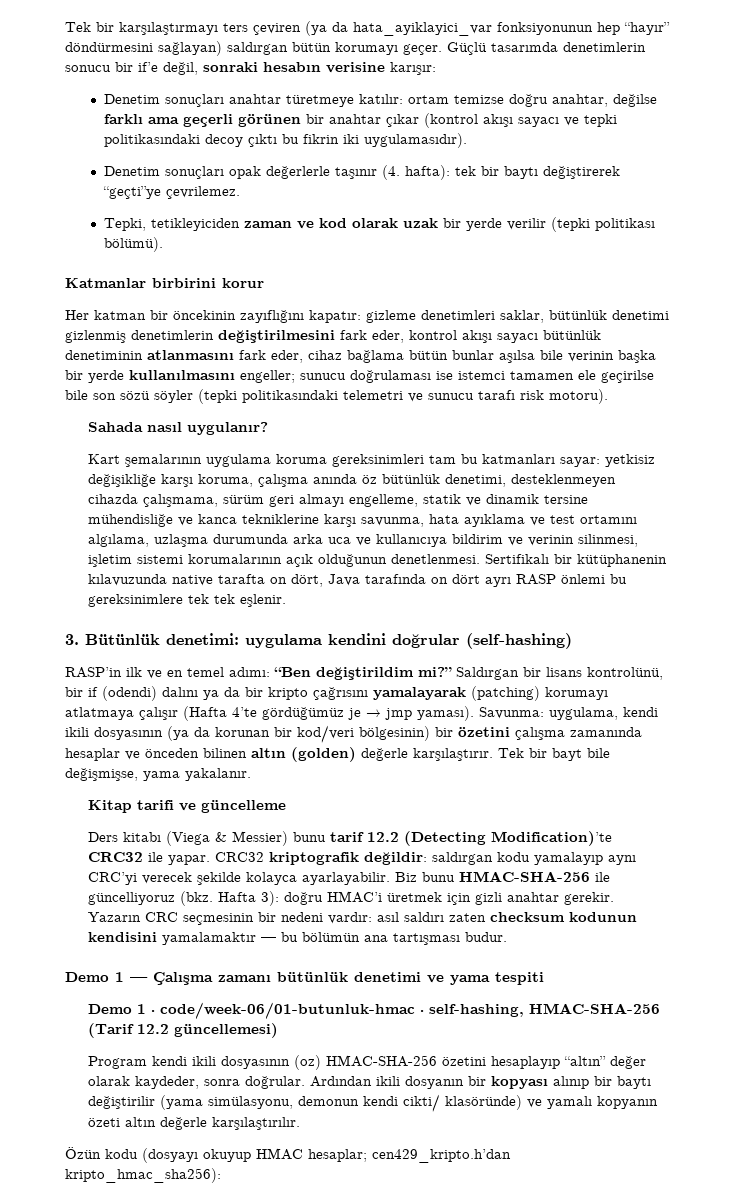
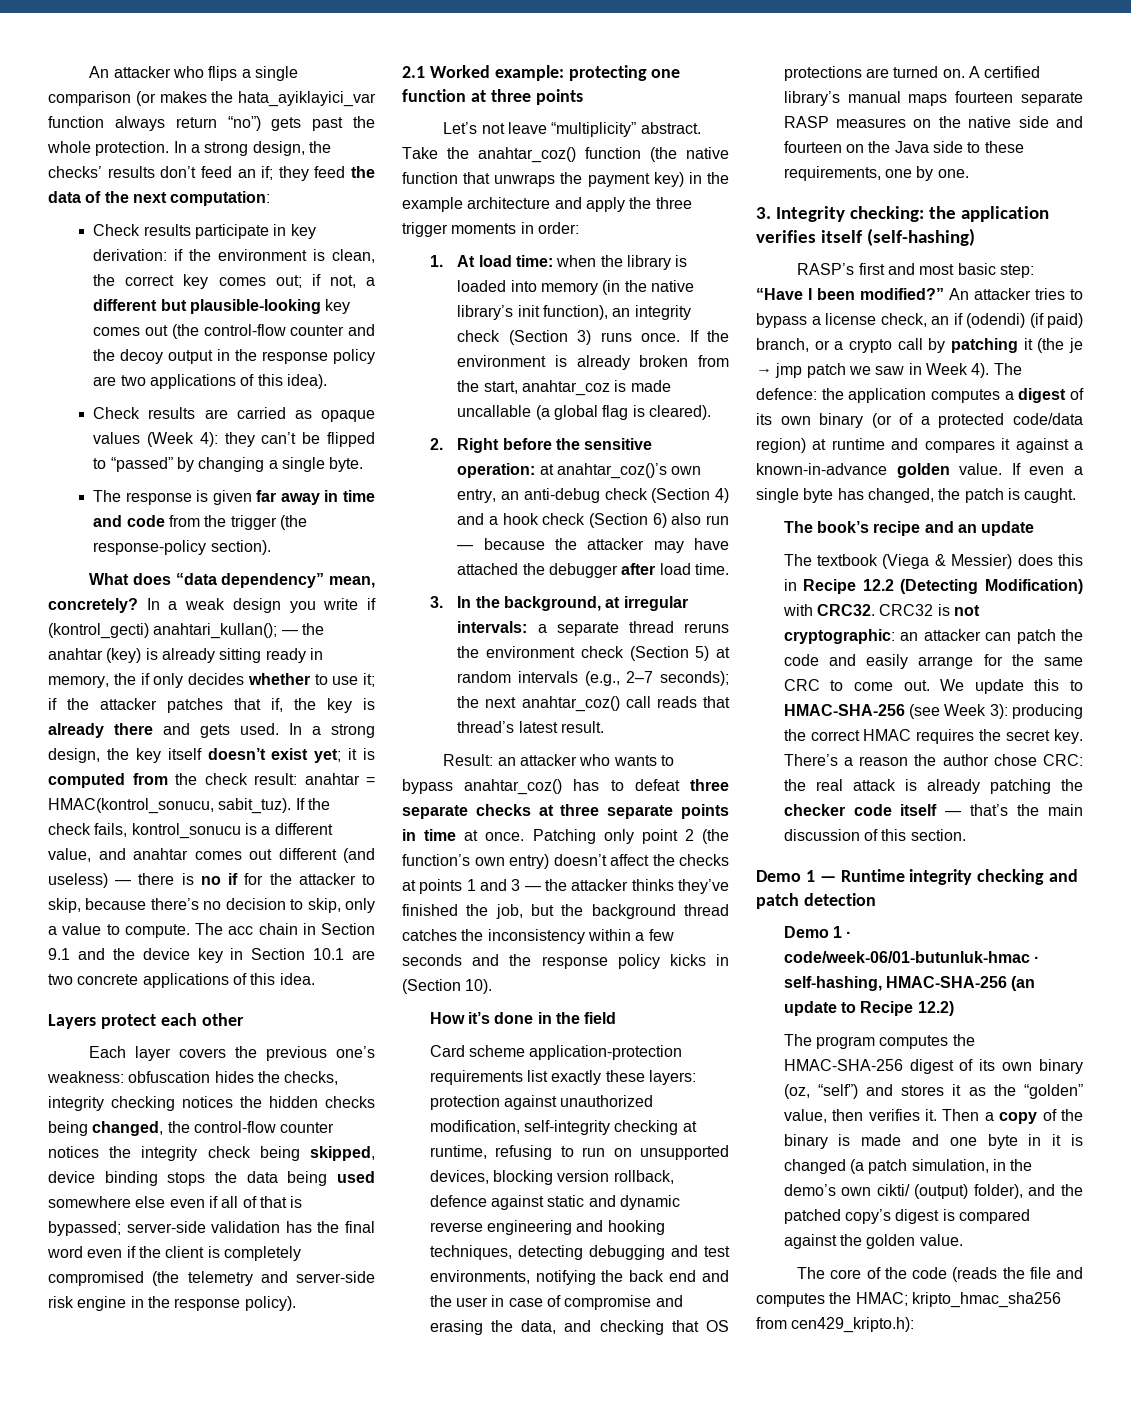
- Tek bir karşılaştırmayı ters çeviren (ya da hata_ayiklayici_var fonksiyonunun hep “hayır” döndürmesini sağlayan) saldırgan bütün korumayı geçer. Güçlü tasarımda denetimlerin sonucu bir if’e değil, sonraki hesabın verisine karışır:
- Denetim sonuçları anahtar türetmeye katılır: ortam temizse doğru anahtar, değilse farklı ama geçerli görünen bir anahtar çıkar (kontrol akışı sayacı ve tepki politikasındaki decoy çıktı bu fikrin iki uygulamasıdır).
- Denetim sonuçları opak değerlerle taşınır (4. hafta): tek bir baytı değiştirerek “geçti”ye çevrilemez.
- Tepki, tetikleyiciden zaman ve kod olarak uzak bir yerde verilir (tepki politikası bölümü).
- Katmanlar birbirini korur
- Her katman bir öncekinin zayıflığını kapatır: gizleme denetimleri saklar, bütünlük denetimi gizlenmiş denetimlerin değiştirilmesini fark eder, kontrol akışı sayacı bütünlük denetiminin atlanmasını fark eder, cihaz bağlama bütün bunlar aşılsa bile verinin başka bir yerde kullanılmasını engeller; sunucu doğrulaması ise istemci tamamen ele geçirilse bile son sözü söyler (tepki politikasındaki telemetri ve sunucu tarafı risk motoru).
- Sahada nasıl uygulanır?
- Kart şemalarının uygulama koruma gereksinimleri tam bu katmanları sayar: yetkisiz değişikliğe karşı koruma, çalışma anında öz bütünlük denetimi, desteklenmeyen cihazda çalışmama, sürüm geri almayı engelleme, statik ve dinamik tersine mühendisliğe ve kanca tekniklerine karşı savunma, hata ayıklama ve test ortamını algılama, uzlaşma durumunda arka uca ve kullanıcıya bildirim ve verinin silinmesi, işletim sistemi korumalarının açık olduğunun denetlenmesi. Sertifikalı bir kütüphanenin kılavuzunda native tarafta on dört, Java tarafında on dört ayrı RASP önlemi bu gereksinimlere tek tek eşlenir.
- 3. Bütünlük denetimi: uygulama kendini doğrular (self-hashing)
- RASP’in ilk ve en temel adımı: “Ben değiştirildim mi?” Saldırgan bir lisans kontrolünü, bir if (odendi) dalını ya da bir kripto çağrısını yamalayarak (patching) korumayı atlatmaya çalışır (Hafta 4’te gördüğümüz je → jmp yaması). Savunma: uygulama, kendi ikili dosyasının (ya da korunan bir kod/veri bölgesinin) bir özetini çalışma zamanında hesaplar ve önceden bilinen altın (golden) değerle karşılaştırır. Tek bir bayt bile değişmişse, yama yakalanır.
- Kitap tarifi ve güncelleme
- Ders kitabı (Viega & Messier) bunu tarif 12.2 (Detecting Modification)’te CRC32 ile yapar. CRC32 kriptografik değildir: saldırgan kodu yamalayıp aynı CRC’yi verecek şekilde kolayca ayarlayabilir. Biz bunu HMAC-SHA-256 ile güncelliyoruz (bkz. Hafta 3): doğru HMAC’i üretmek için gizli anahtar gerekir. Yazarın CRC seçmesinin bir nedeni vardır: asıl saldırı zaten checksum kodunun kendisini yamalamaktır — bu bölümün ana tartışması budur.
- Demo 1 — Çalışma zamanı bütünlük denetimi ve yama tespiti
+ An attacker who flips a single comparison (or makes the hata_ayiklayici_var function always return “no”) gets past the whole protection. In a strong design, the checks’ results don’t feed an if; they feed the data of the next computation:
+ Check results participate in key derivation: if the environment is clean, the correct key comes out; if not, a different but plausible-looking key comes out (the control-flow counter and the decoy output in the response policy are two applications of this idea).
+ Check results are carried as opaque values (Week 4): they can’t be flipped to “passed” by changing a single byte.
+ The response is given far away in time and code from the trigger (the response-policy section).
+ What does “data dependency” mean, concretely? In a weak design you write if (kontrol_gecti) anahtari_kullan(); — the anahtar (key) is already sitting ready in memory, the if only decides whether to use it; if the attacker patches that if, the key is already there and gets used. In a strong design, the key itself doesn’t exist yet; it is computed from the check result: anahtar = HMAC(kontrol_sonucu, sabit_tuz). If the check fails, kontrol_sonucu is a different value, and anahtar comes out different (and useless) — there is no if for the attacker to skip, because there’s no decision to skip, only a value to compute. The acc chain in Section 9.1 and the device key in Section 10.1 are two concrete applications of this idea.
+ Layers protect each other
+ Each layer covers the previous one’s weakness: obfuscation hides the checks, integrity checking notices the hidden checks being changed, the control-flow counter notices the integrity check being skipped, device binding stops the data being used somewhere else even if all of that is bypassed; server-side validation has the final word even if the client is completely compromised (the telemetry and server-side risk engine in the response policy).
+ 2.1 Worked example: protecting one function at three points
+ Let’s not leave “multiplicity” abstract. Take the anahtar_coz() function (the native function that unwraps the payment key) in the example architecture and apply the three trigger moments in order:
+ 1. At load time: when the library is loaded into memory (in the native library’s init function), an integrity check (Section 3) runs once. If the environment is already broken from the start, anahtar_coz is made uncallable (a global flag is cleared).
+ 2. Right before the sensitive operation: at anahtar_coz()’s own entry, an anti-debug check (Section 4) and a hook check (Section 6) also run — because the attacker may have attached the debugger after load time.
+ 3. In the background, at irregular intervals: a separate thread reruns the environment check (Section 5) at random intervals (e.g., 2–7 seconds); the next anahtar_coz() call reads that thread’s latest result.
+ Result: an attacker who wants to bypass anahtar_coz() has to defeat three separate checks at three separate points in time at once. Patching only point 2 (the function’s own entry) doesn’t affect the checks at points 1 and 3 — the attacker thinks they’ve finished the job, but the background thread catches the inconsistency within a few seconds and the response policy kicks in (Section 10).
+ How it’s done in the field
+ Card scheme application-protection requirements list exactly these layers: protection against unauthorized modification, self-integrity checking at runtime, refusing to run on unsupported devices, blocking version rollback, defence against static and dynamic reverse engineering and hooking techniques, detecting debugging and test environments, notifying the back end and the user in case of compromise and erasing the data, and checking that OS protections are turned on. A certified library’s manual maps fourteen separate RASP measures on the native side and fourteen on the Java side to these requirements, one by one.
+ 3. Integrity checking: the application verifies itself (self-hashing)
+ RASP’s first and most basic step: “Have I been modified?” An attacker tries to bypass a license check, an if (odendi) (if paid) branch, or a crypto call by patching it (the je → jmp patch we saw in Week 4). The defence: the application computes a digest of its own binary (or of a protected code/data region) at runtime and compares it against a known-in-advance golden value. If even a single byte has changed, the patch is caught.
+ The book’s recipe and an update
+ The textbook (Viega & Messier) does this in Recipe 12.2 (Detecting Modification) with CRC32. CRC32 is not cryptographic: an attacker can patch the code and easily arrange for the same CRC to come out. We update this to HMAC-SHA-256 (see Week 3): producing the correct HMAC requires the secret key. There’s a reason the author chose CRC: the real attack is already patching the checker code itself — that’s the main discussion of this section.
+ Demo 1 — Runtime integrity checking and patch detection
- Demo 1 · code/week-06/01-butunluk-hmac · self-hashing, HMAC-SHA-256 (Tarif 12.2 güncellemesi)
- Program kendi ikili dosyasının (oz) HMAC-SHA-256 özetini hesaplayıp “altın” değer olarak kaydeder, sonra doğrular. Ardından ikili dosyanın bir kopyası alınıp bir baytı değiştirilir (yama simülasyonu, demonun kendi cikti/ klasöründe) ve yamalı kopyanın özeti altın değerle karşılaştırılır.
- Özün kodu (dosyayı okuyup HMAC hesaplar; cen429_kripto.h’dan kripto_hmac_sha256):
+ Demo 1 · code/week-06/01-butunluk-hmac · self-hashing, HMAC-SHA-256 (an update to Recipe 12.2)
+ The program computes the HMAC-SHA-256 digest of its own binary (oz, “self”) and stores it as the “golden” value, then verifies it. Then a copy of the binary is made and one byte in it is changed (a patch simulation, in the demo’s own cikti/ (output) folder), and the patched copy’s digest is compared against the golden value.
+ The core of the code (reads the file and computes the HMAC; kripto_hmac_sha256 from cen429_kripto.h):

